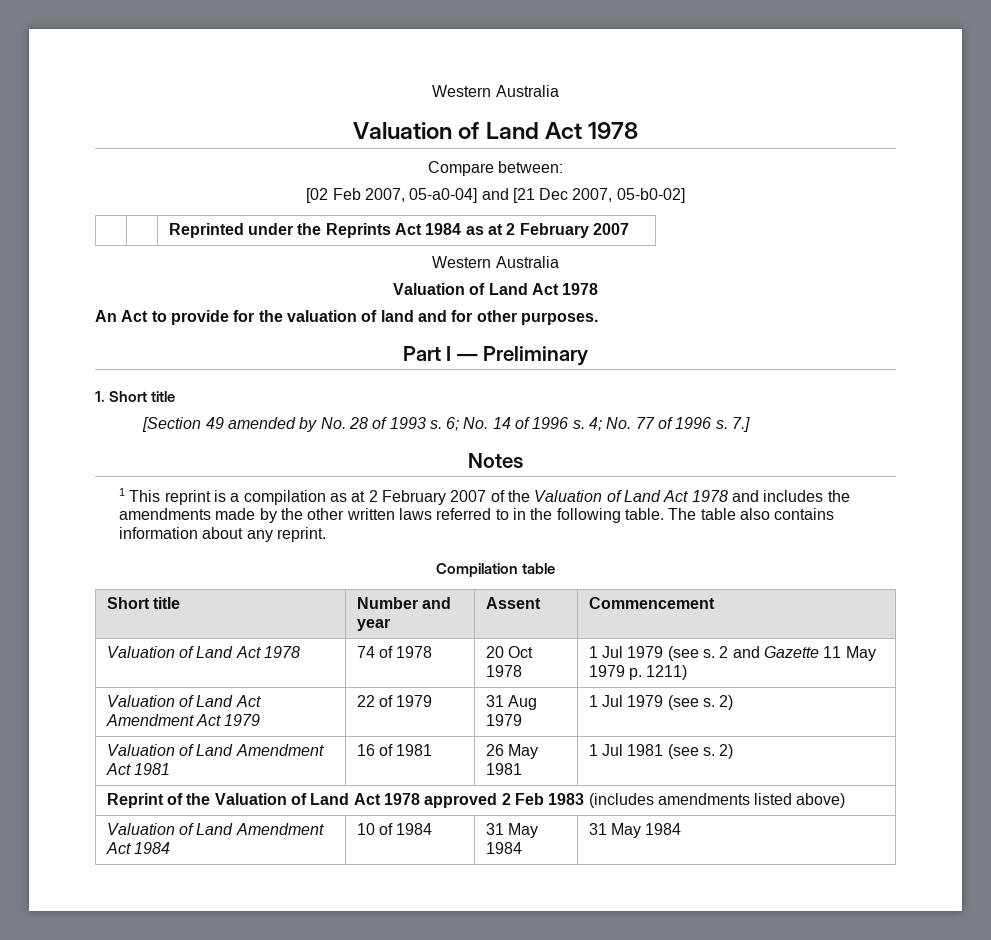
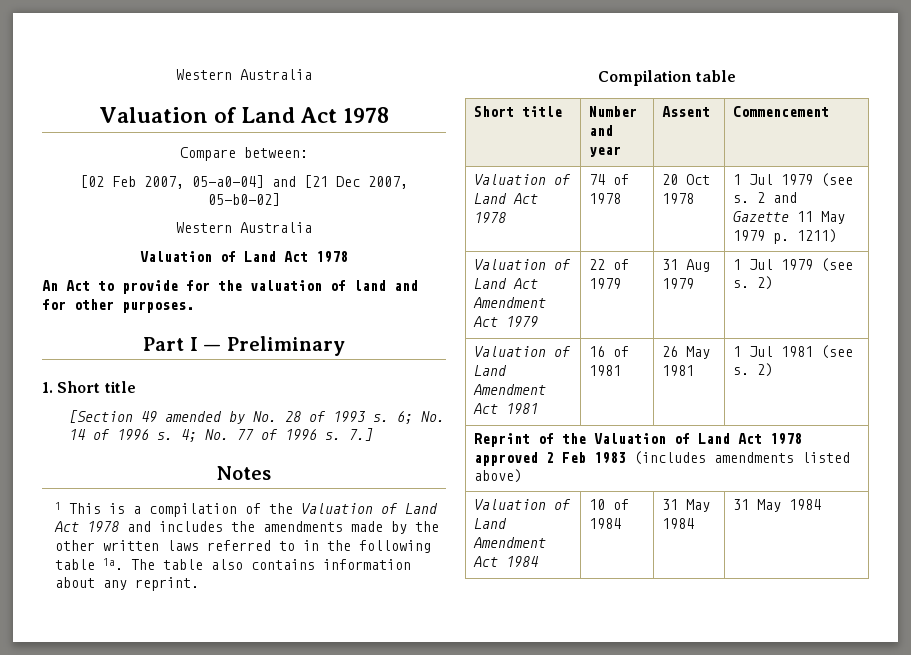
- | | Reprinted under the Reprints Act 1984 as at 2 February 2007
- 1 This reprint is a compilation as at 2 February 2007 of the Valuation of Land Act 1978 and includes the amendments made by the other written laws referred to in the following table.
+ 1 This is a compilation of the Valuation of Land Act 1978 and includes the amendments made by the other written laws referred to in the following table 1a.

